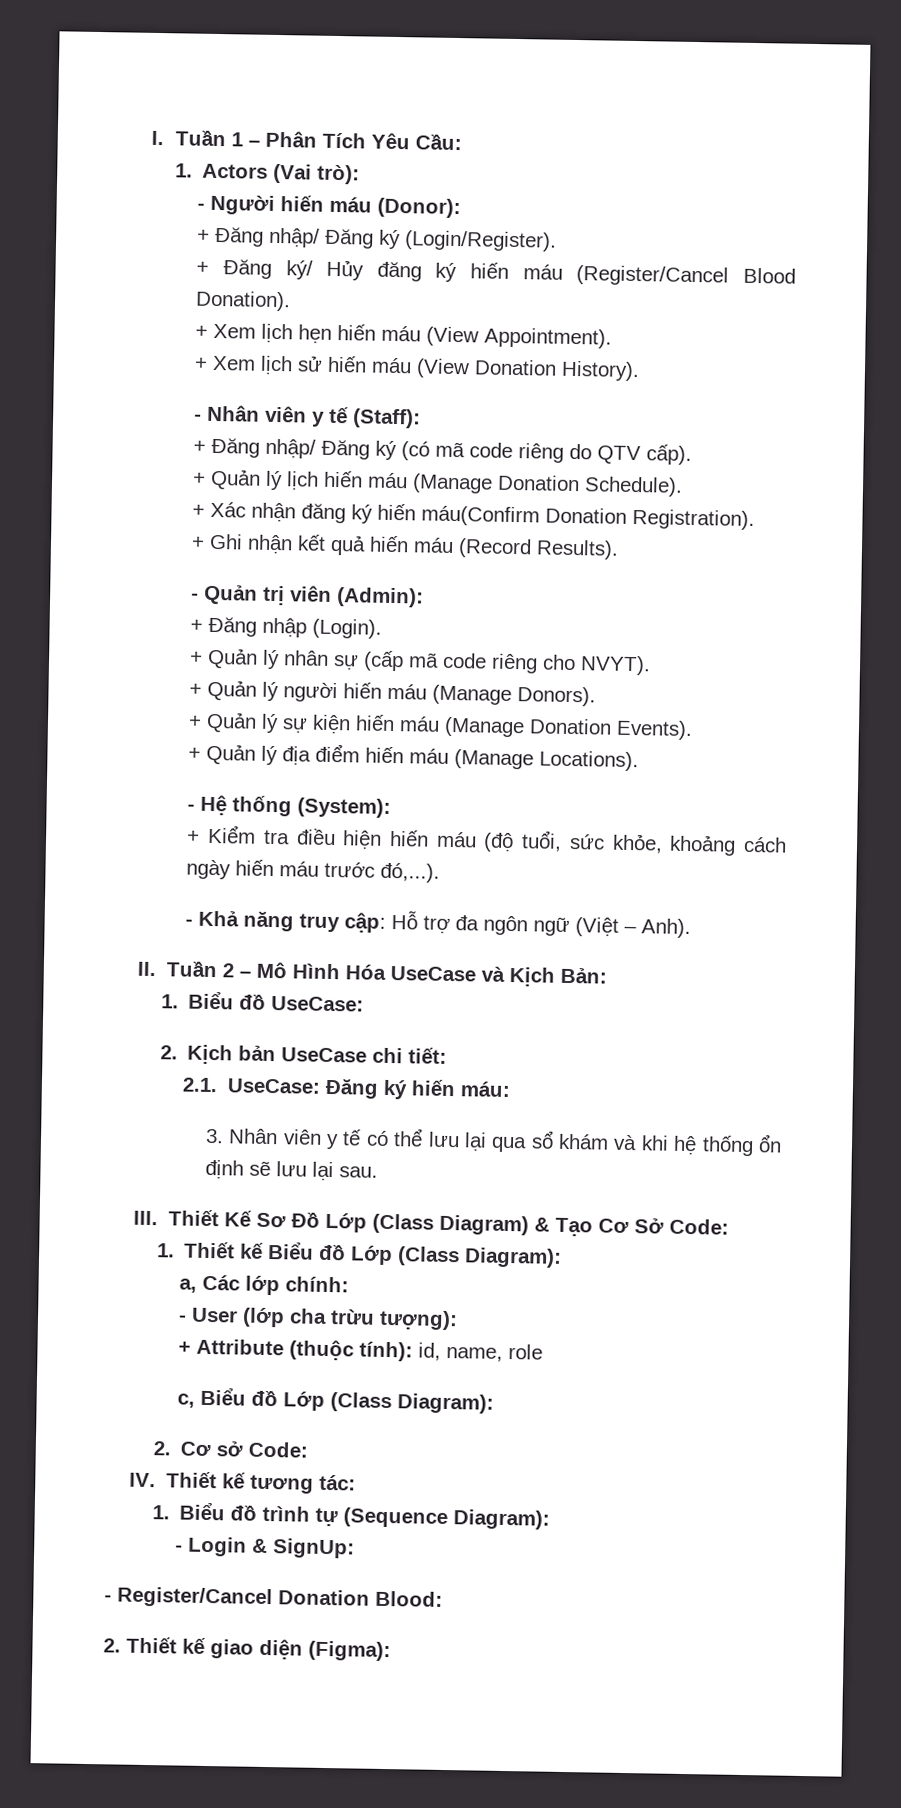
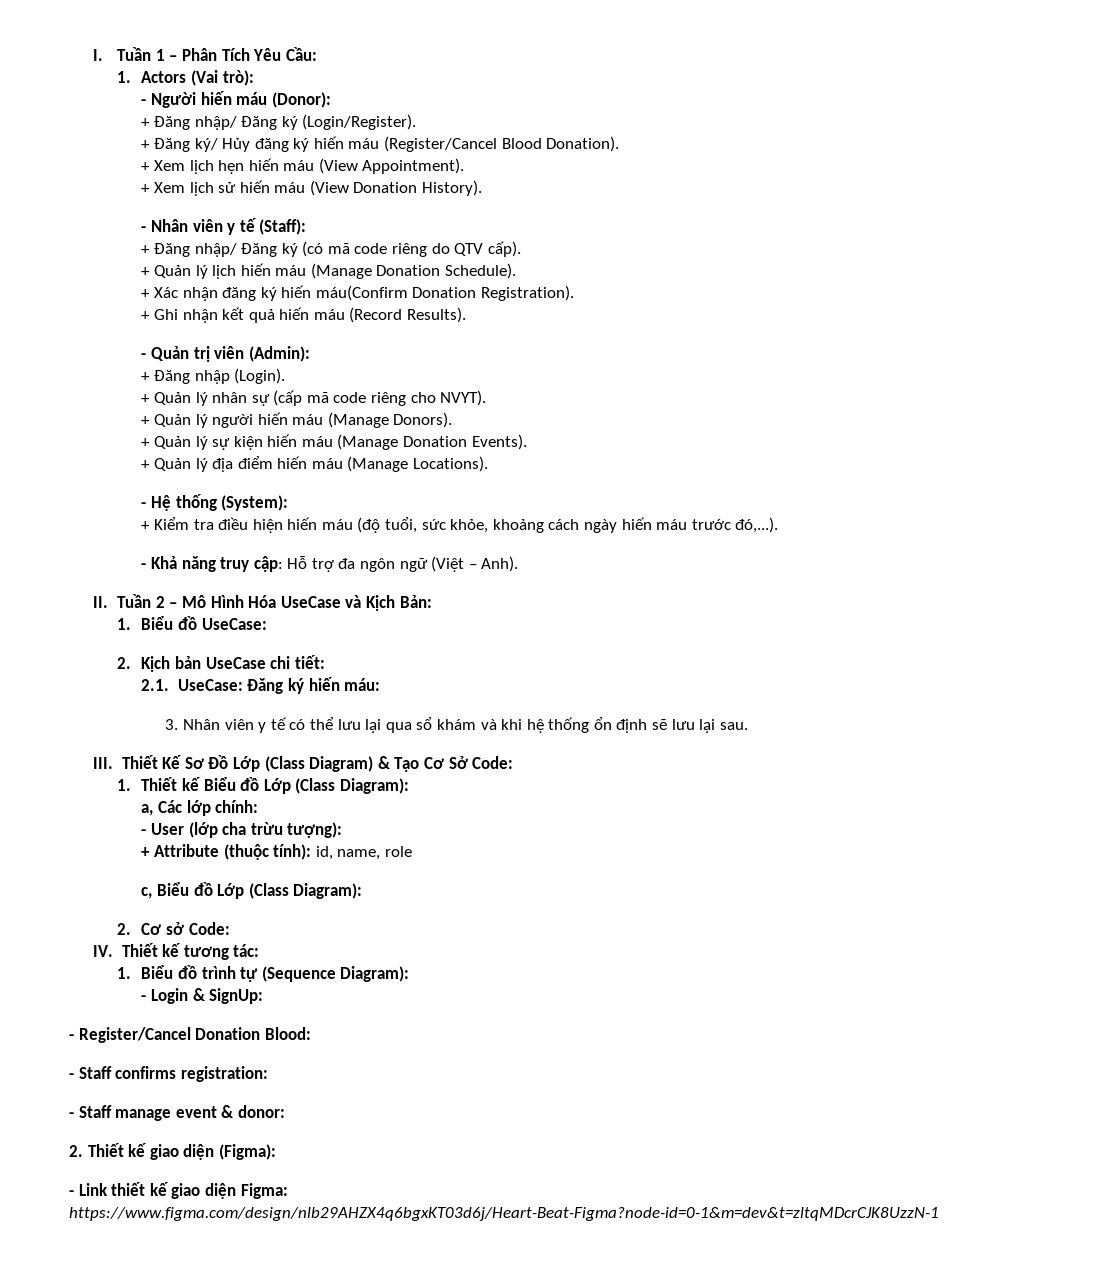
+ - Staff confirms registration:
+ - Staff manage event & donor:
+ - Link thiết kế giao diện Figma: https://www.figma.com/design/nlb29AHZX4q6bgxKT03d6j/Heart-Beat-Figma?node-id=0-1&m=dev&t=zltqMDcrCJK8UzzN-1

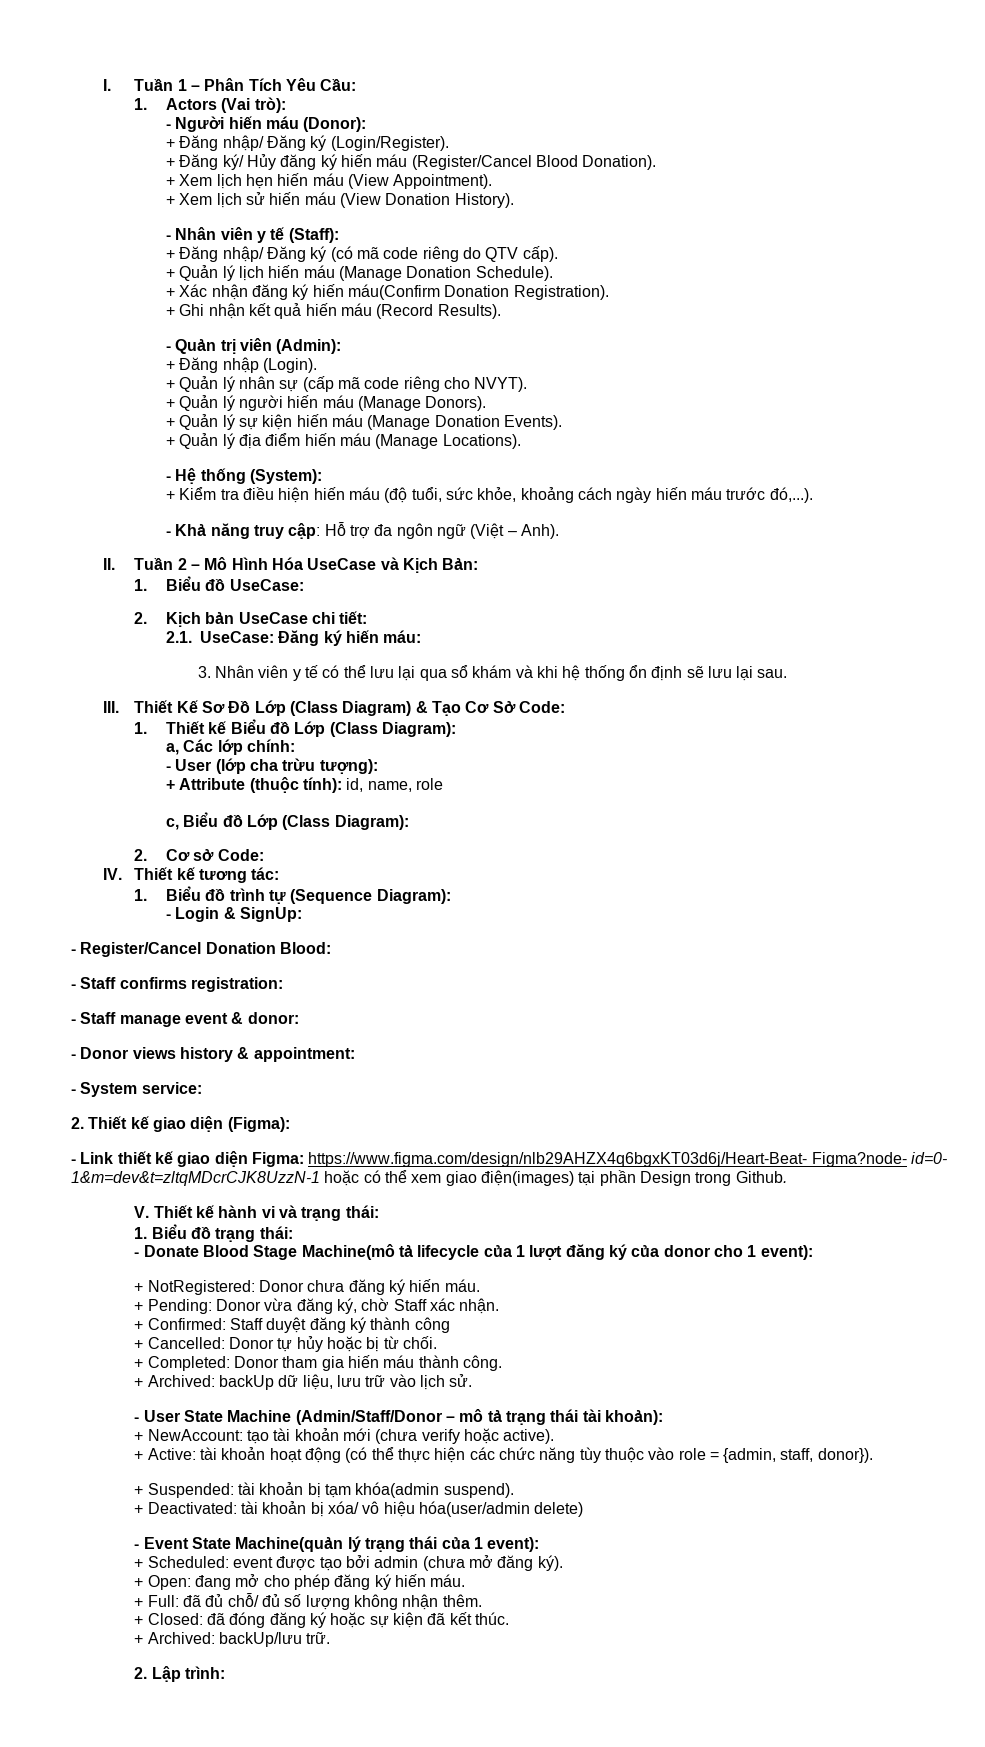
+ - Donor views history & appointment:
+ - System service:
- - Link thiết kế giao diện Figma: https://www.figma.com/design/nlb29AHZX4q6bgxKT03d6j/Heart-Beat-Figma?node-id=0-1&m=dev&t=zltqMDcrCJK8UzzN-1
+ - Link thiết kế giao diện Figma: https://www.figma.com/design/nlb29AHZX4q6bgxKT03d6j/Heart-Beat- Figma?node- id=0- 1&m=dev&t=zltqMDcrCJK8UzzN-1 hoặc có thể xem giao điện(images) tại phần Design trong Github.
+ V. Thiết kế hành vi và trạng thái:
+ 1. Biểu đồ trạng thái:
+ - Donate Blood Stage Machine(mô tả lifecycle của 1 lượt đăng ký của donor cho 1 event):
+ + NotRegistered: Donor chưa đăng ký hiến máu.
+ + Pending: Donor vừa đăng ký, chờ Staff xác nhận.
+ + Confirmed: Staff duyệt đăng ký thành công
+ + Cancelled: Donor tự hủy hoặc bị từ chối.
+ + Completed: Donor tham gia hiến máu thành công.
+ + Archived: backUp dữ liệu, lưu trữ vào lịch sử.
+ - User State Machine (Admin/Staff/Donor – mô tả trạng thái tài khoản):
+ + NewAccount: tạo tài khoản mới (chưa verify hoặc active).
+ + Active: tài khoản hoạt động (có thể thực hiện các chức năng tùy thuộc vào role = {admin, staff, donor}).
+ + Suspended: tài khoản bị tạm khóa(admin suspend).
+ + Deactivated: tài khoản bị xóa/ vô hiệu hóa(user/admin delete)
+ - Event State Machine(quản lý trạng thái của 1 event):
+ + Scheduled: event được tạo bởi admin (chưa mở đăng ký).
+ + Open: đang mở cho phép đăng ký hiến máu.
+ + Full: đã đủ chỗ/ đủ số lượng không nhận thêm.
+ + Closed: đã đóng đăng ký hoặc sự kiện đã kết thúc.
+ + Archived: backUp/lưu trữ.
+ 2. Lập trình:

